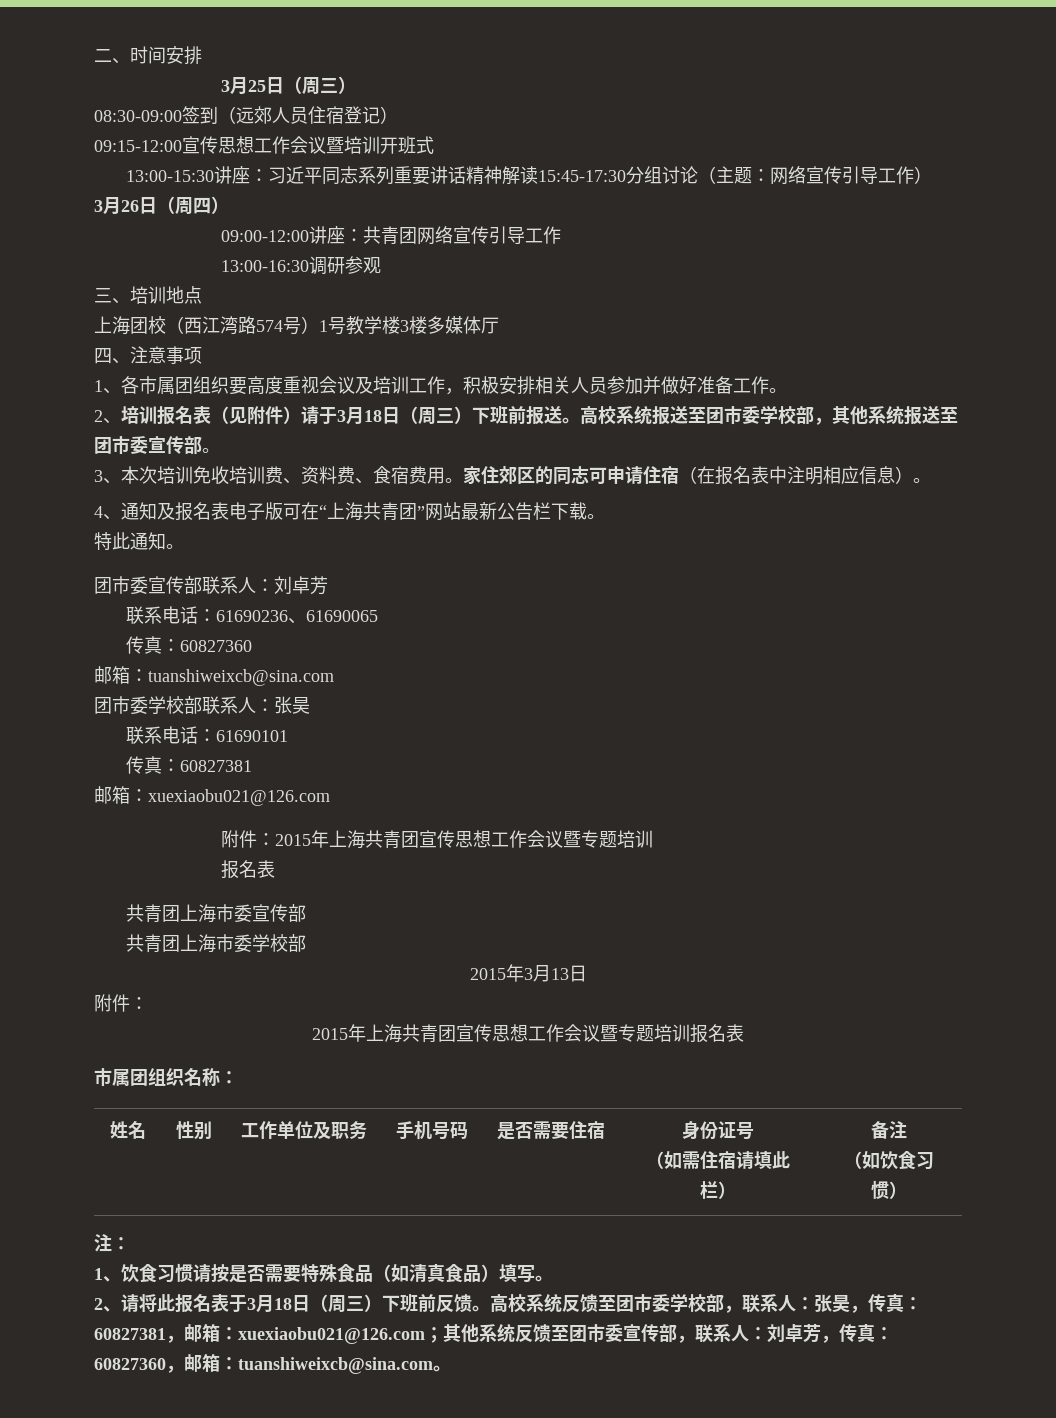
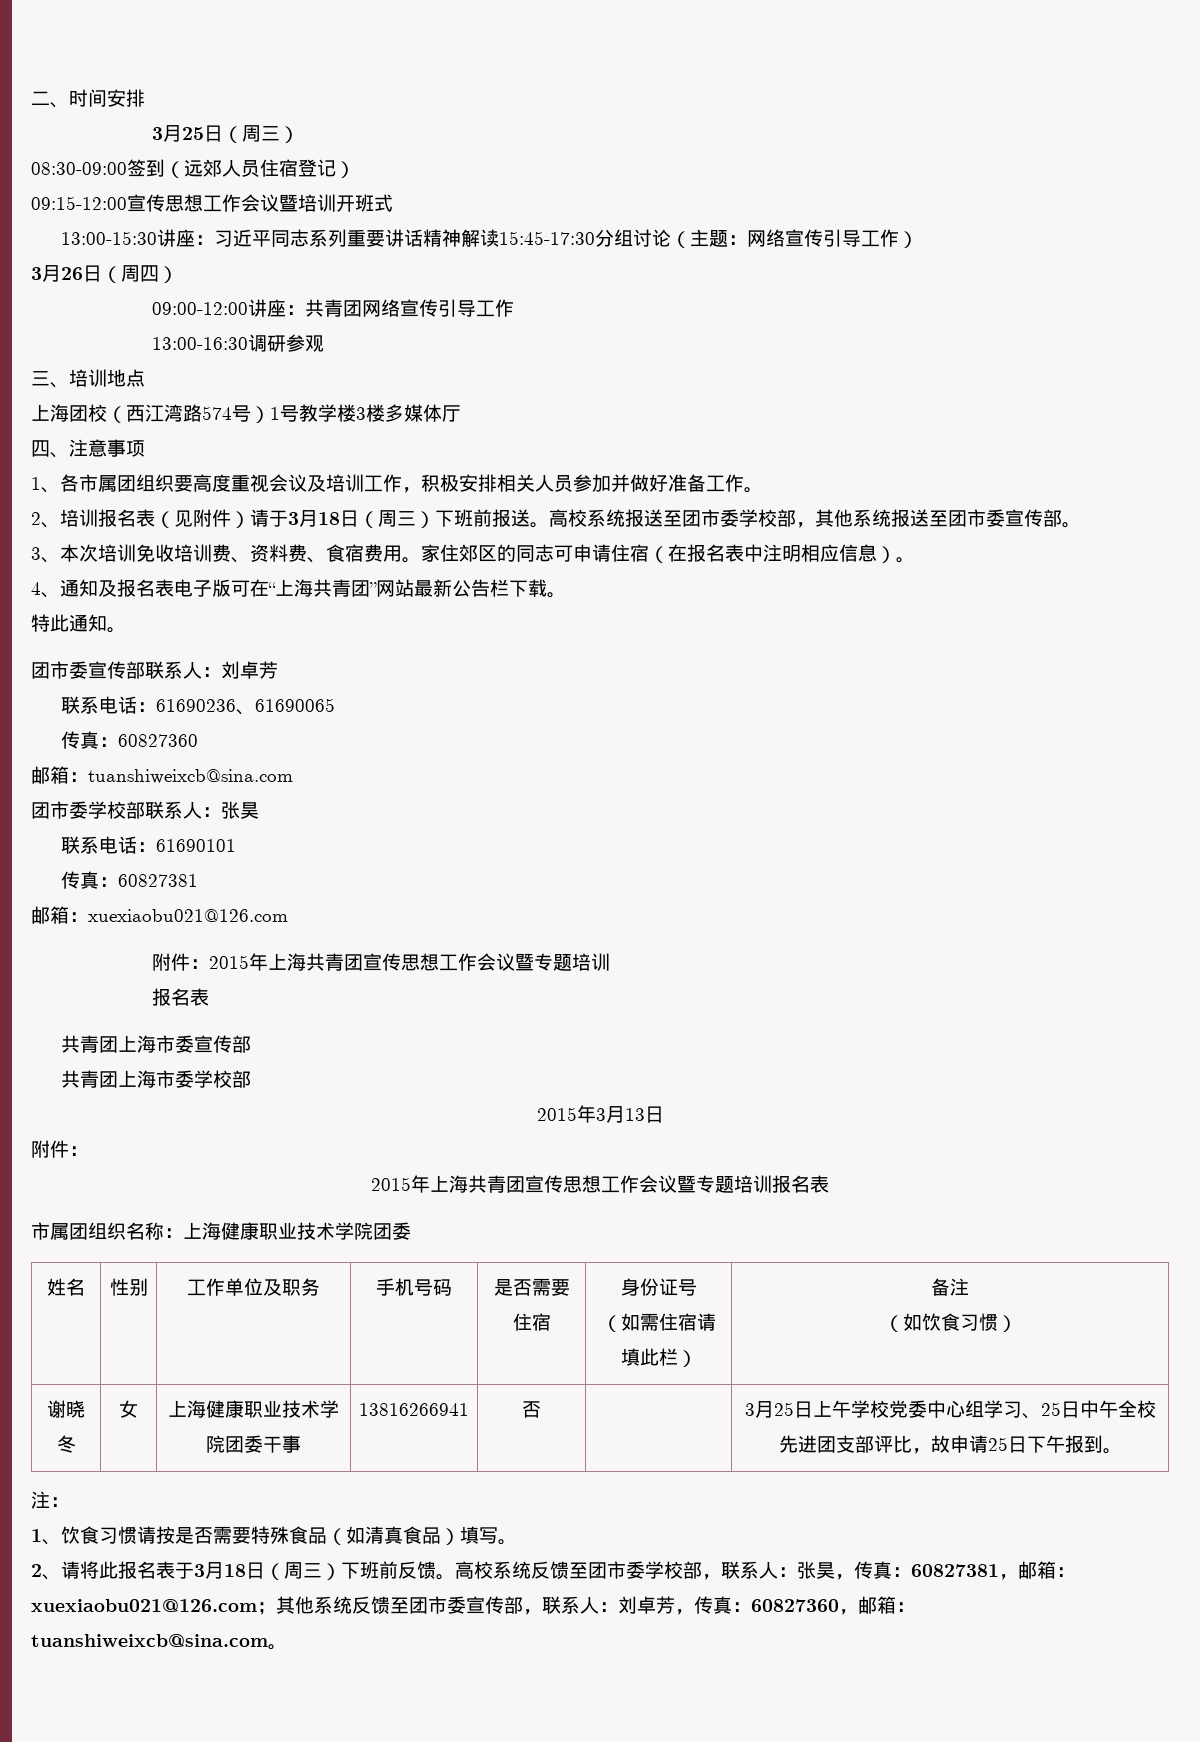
- 市属团组织名称：
+ 市属团组织名称：上海健康职业技术学院团委
+ 谢晓冬 | 女 | 上海健康职业技术学院团委干事 | 13816266941 | 否 | | 3月25日上午学校党委中心组学习、25日中午全校先进团支部评比，故申请25日下午报到。

